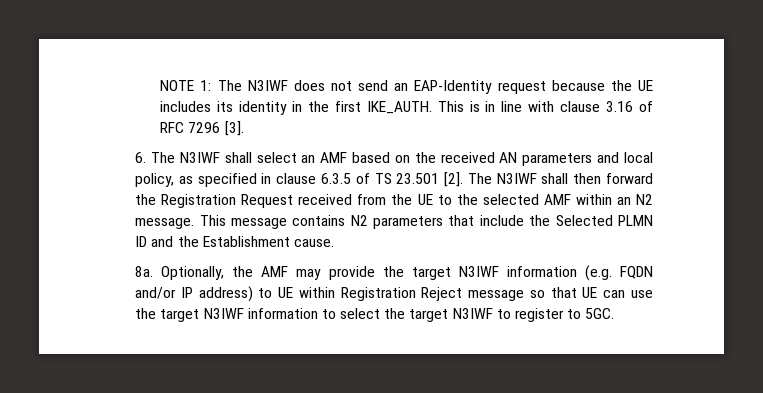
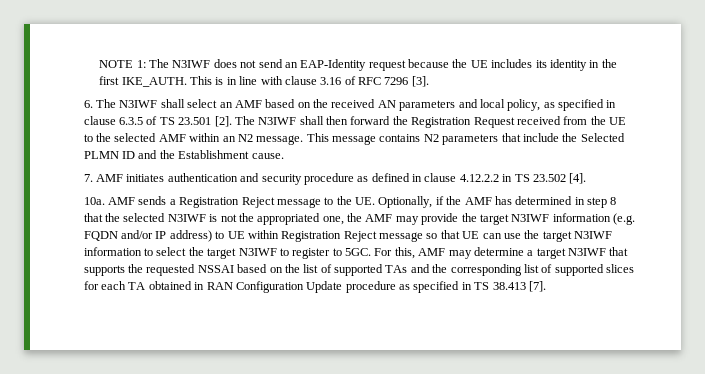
- 8a. Optionally, the AMF may provide the target N3IWF information (e.g. FQDN and/or IP address) to UE within Registration Reject message so that UE can use the target N3IWF information to select the target N3IWF to register to 5GC.
+ 7. AMF initiates authentication and security procedure as defined in clause 4.12.2.2 in TS 23.502 [4].
+ 10a. AMF sends a Registration Reject message to the UE. Optionally, if the AMF has determined in step 8 that the selected N3IWF is not the appropriated one, the AMF may provide the target N3IWF information (e.g. FQDN and/or IP address) to UE within Registration Reject message so that UE can use the target N3IWF information to select the target N3IWF to register to 5GC.
+ For this, AMF may determine a target N3IWF that supports the requested NSSAI based on the list of supported TAs and the corresponding list of supported slices for each TA obtained in RAN Configuration Update procedure as specified in TS 38.413 [7].

